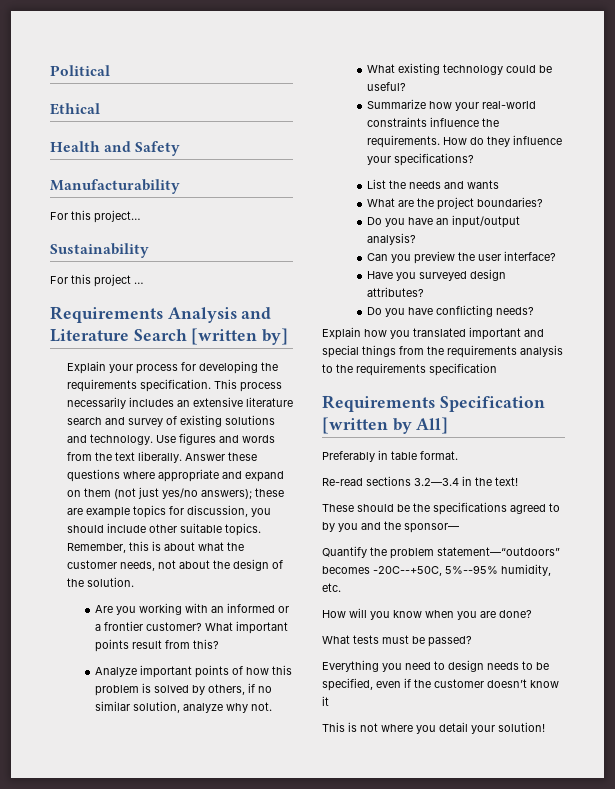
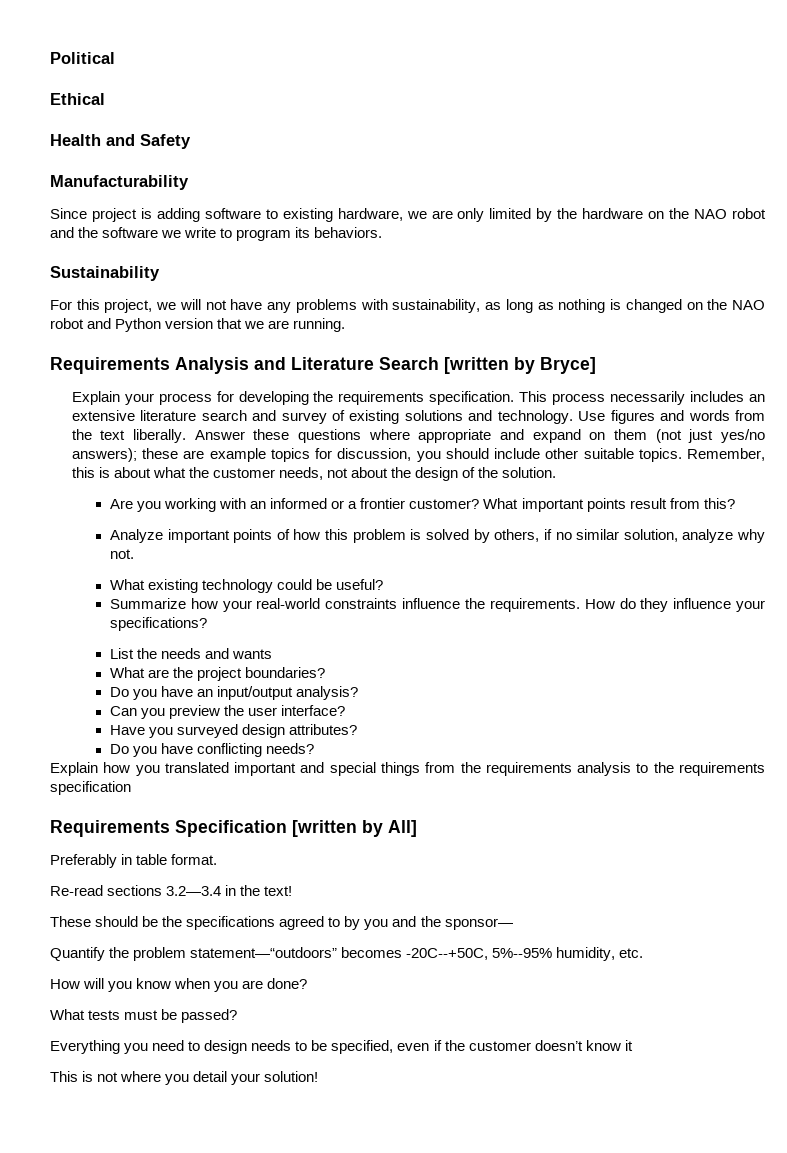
- For this project…
+ Since project is adding software to existing hardware, we are only limited by the hardware on the NAO robot and the software we write to program its behaviors.
  Sustainability
- For this project …
+ For this project, we will not have any problems with sustainability, as long as nothing is changed on the NAO robot and Python version that we are running.
- Requirements Analysis and Literature Search [written by]
+ Requirements Analysis and Literature Search [written by Bryce]

